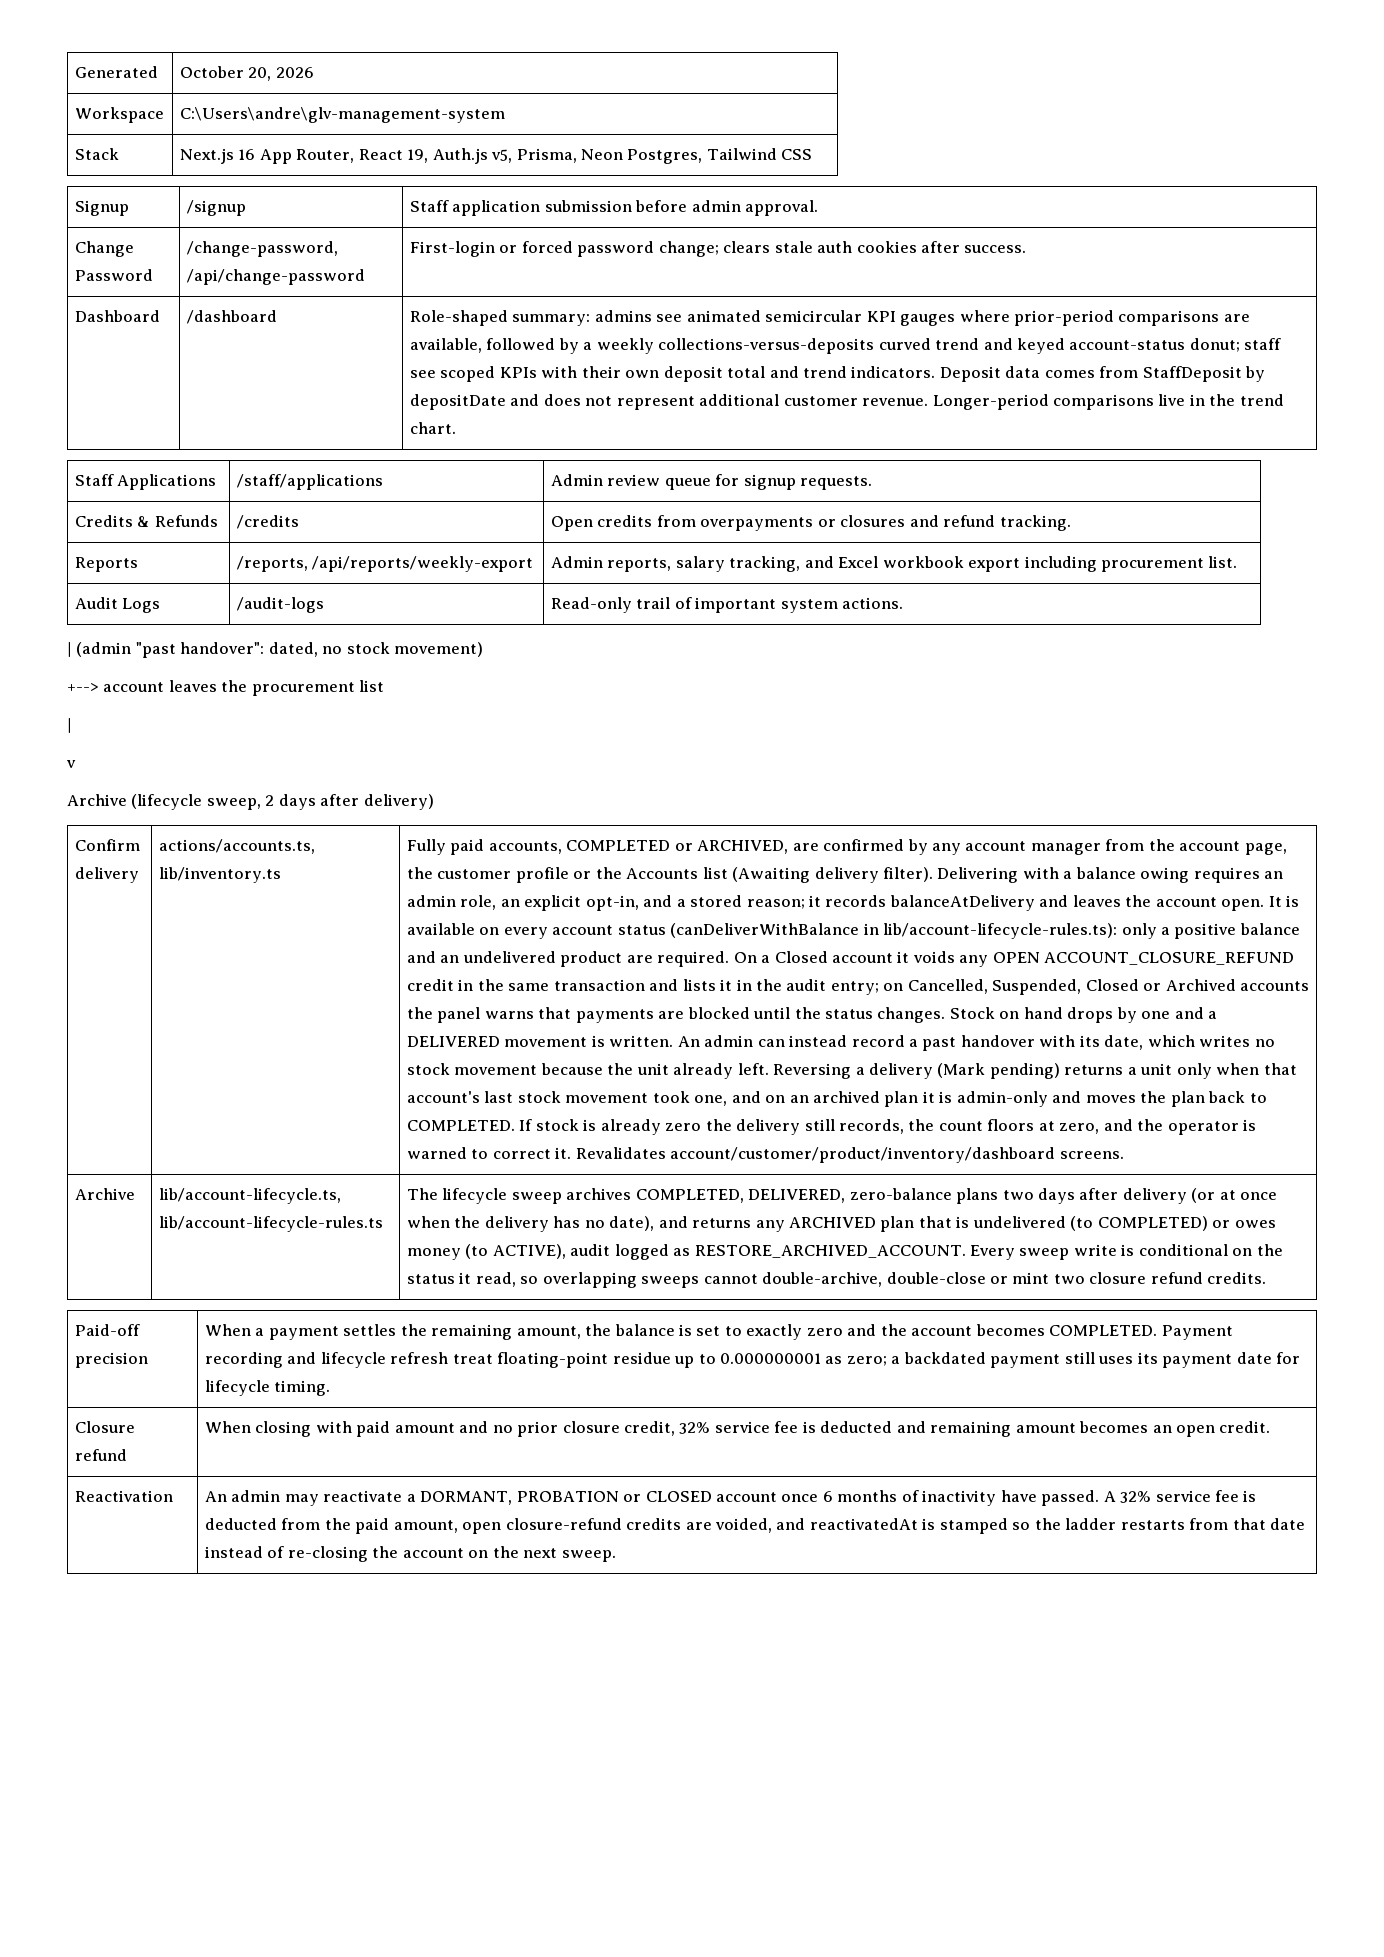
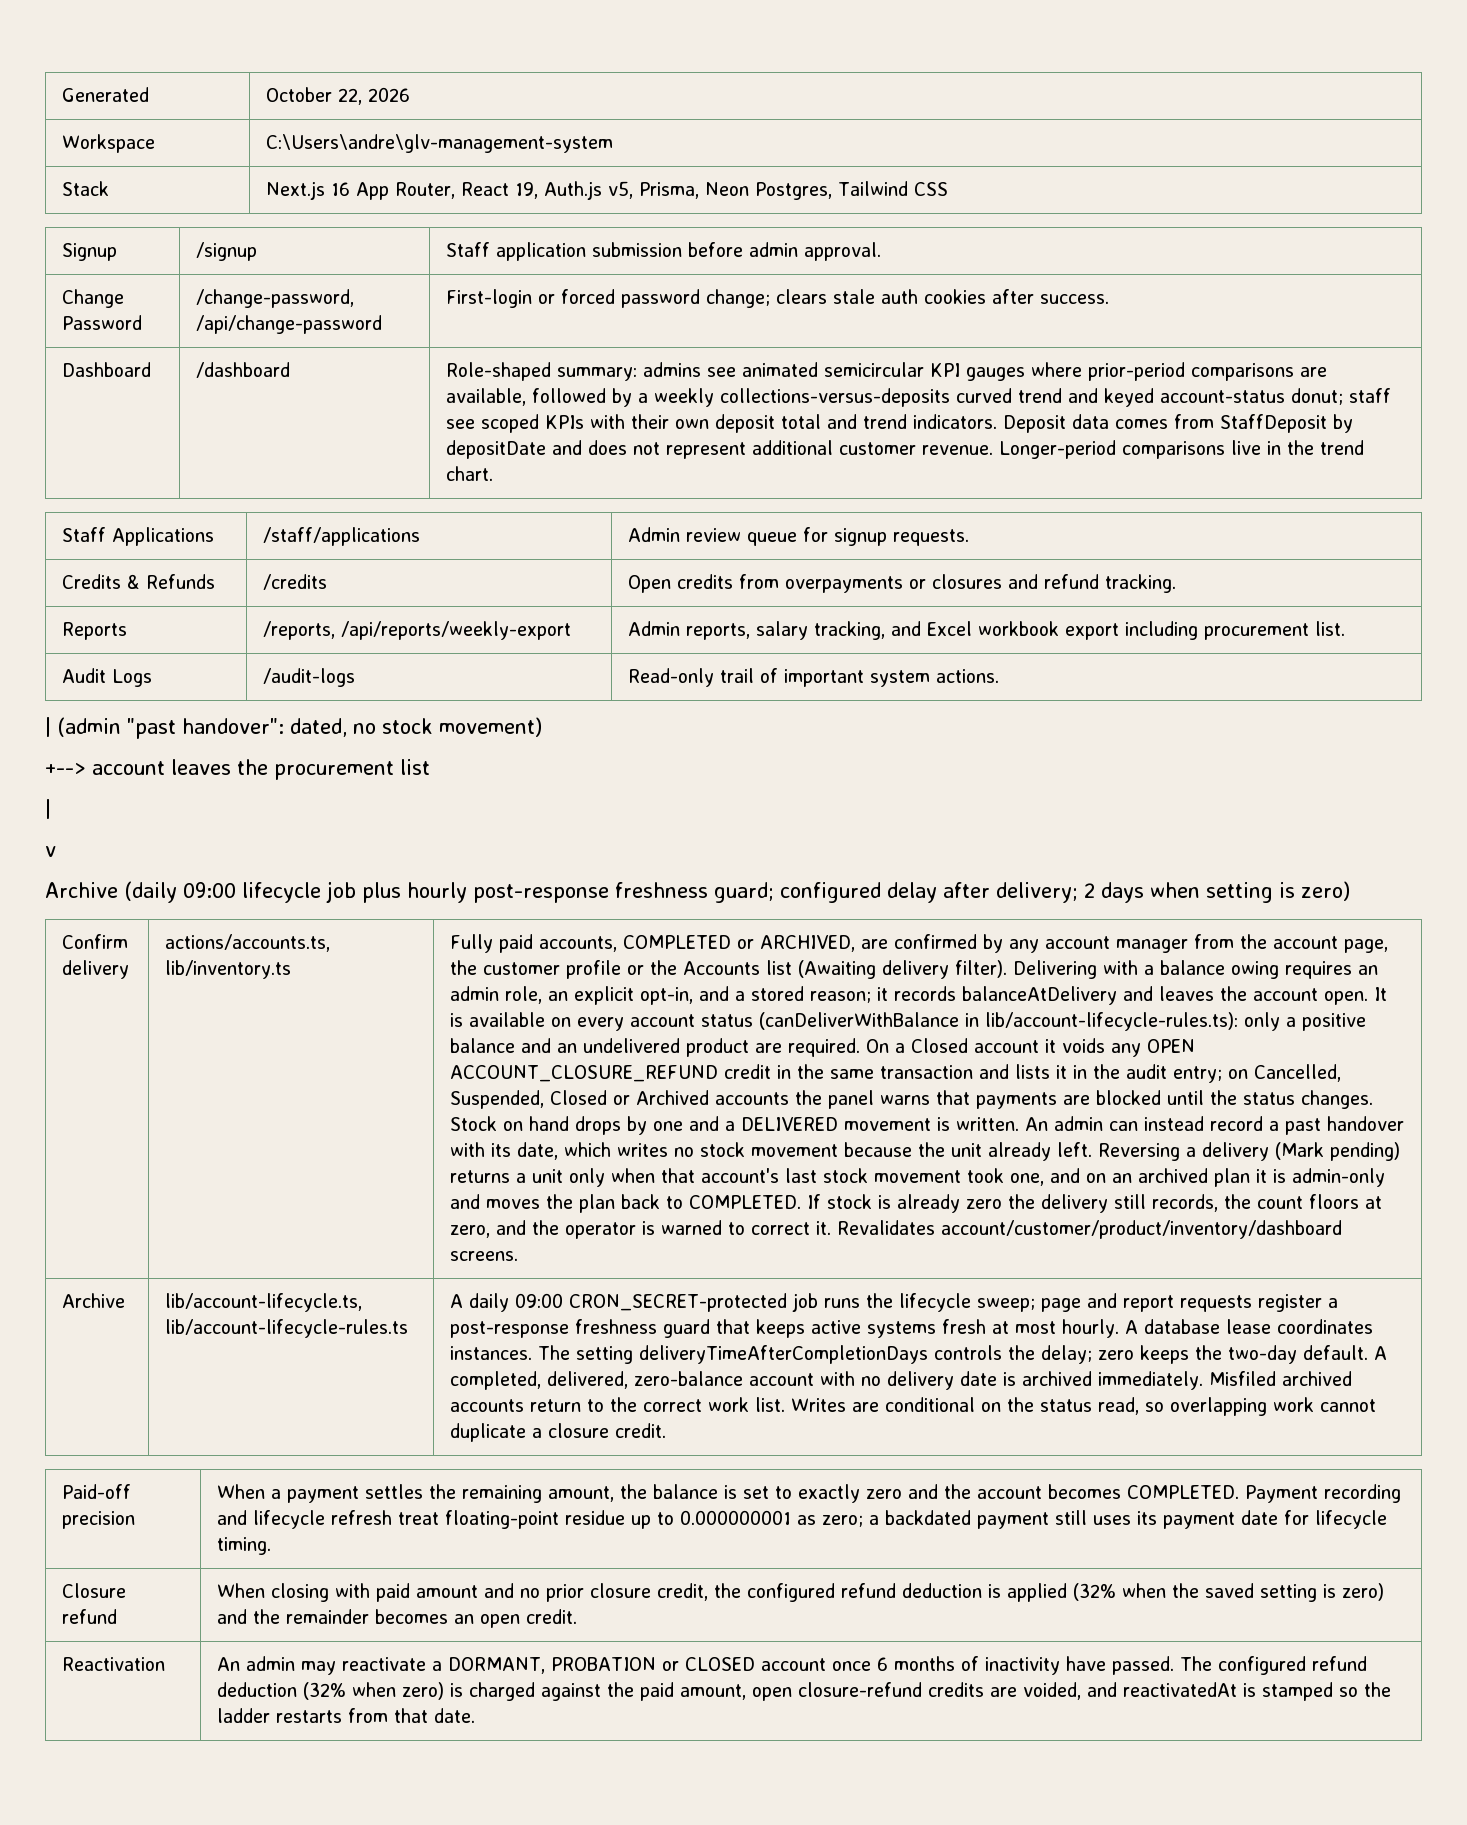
- Generated | October 20, 2026
+ Generated | October 22, 2026
- Archive (lifecycle sweep, 2 days after delivery)
+ Archive (daily 09:00 lifecycle job plus hourly post-response freshness guard; configured delay after delivery; 2 days when setting is zero)
- The lifecycle sweep archives COMPLETED, DELIVERED, zero-balance plans two days after delivery (or at once when the delivery has no date), and returns any ARCHIVED plan that is undelivered (to COMPLETED) or owes money (to ACTIVE), audit logged as RESTORE_ARCHIVED_ACCOUNT. Every sweep write is conditional on the status it read, so overlapping sweeps cannot double-archive, double-close or mint two closure refund credits.
+ A daily 09:00 CRON_SECRET-protected job runs the lifecycle sweep; page and report requests register a post-response freshness guard that keeps active systems fresh at most hourly. A database lease coordinates instances. The setting deliveryTimeAfterCompletionDays controls the delay; zero keeps the two-day default. A completed, delivered, zero-balance account with no delivery date is archived immediately. Misfiled archived accounts return to the correct work list. Writes are conditional on the status read, so overlapping work cannot duplicate a closure credit.
- Closure refund | When closing with paid amount and no prior closure credit, 32% service fee is deducted and remaining amount becomes an open credit.
+ Closure refund | When closing with paid amount and no prior closure credit, the configured refund deduction is applied (32% when the saved setting is zero) and the remainder becomes an open credit.
- A 32% service fee is deducted from the paid amount, open closure-refund credits are voided, and reactivatedAt is stamped so the ladder restarts from that date instead of re-closing the account on the next sweep.
+ The configured refund deduction (32% when zero) is charged against the paid amount, open closure-refund credits are voided, and reactivatedAt is stamped so the ladder restarts from that date.

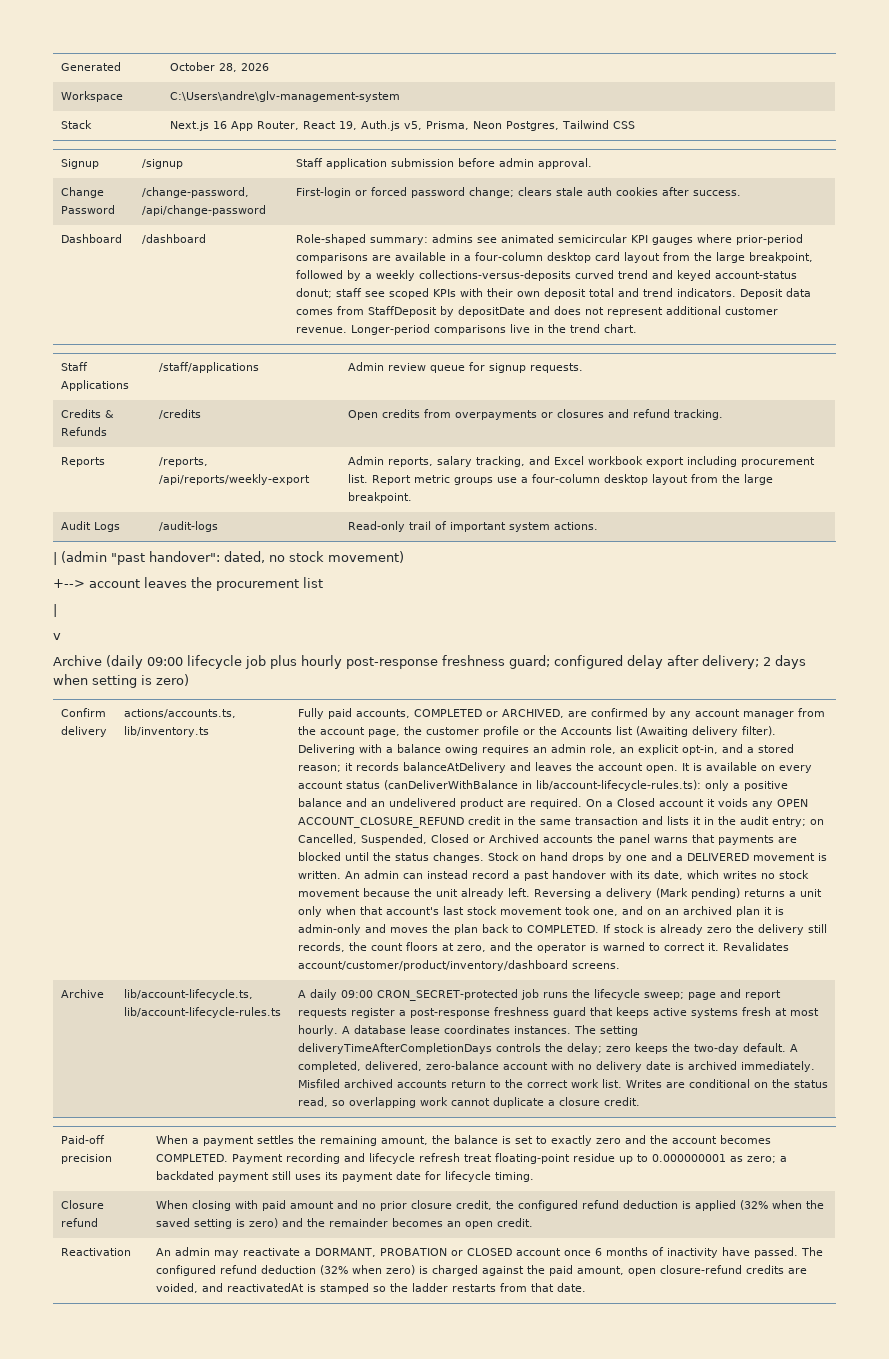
- Generated | October 22, 2026
+ Generated | October 28, 2026
- Role-shaped summary: admins see animated semicircular KPI gauges where prior-period comparisons are available, followed by a weekly collections-versus-deposits curved trend and keyed account-status donut; staff see scoped KPIs with their own deposit total and trend indicators.
+ Role-shaped summary: admins see animated semicircular KPI gauges where prior-period comparisons are available in a four-column desktop card layout from the large breakpoint, followed by a weekly collections-versus-deposits curved trend and keyed account-status donut; staff see scoped KPIs with their own deposit total and trend indicators.
- Reports | /reports, /api/reports/weekly-export | Admin reports, salary tracking, and Excel workbook export including procurement list.
+ Reports | /reports, /api/reports/weekly-export | Admin reports, salary tracking, and Excel workbook export including procurement list. Report metric groups use a four-column desktop layout from the large breakpoint.

